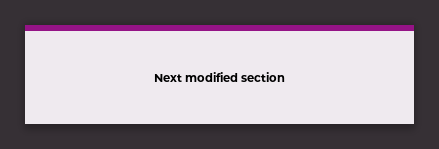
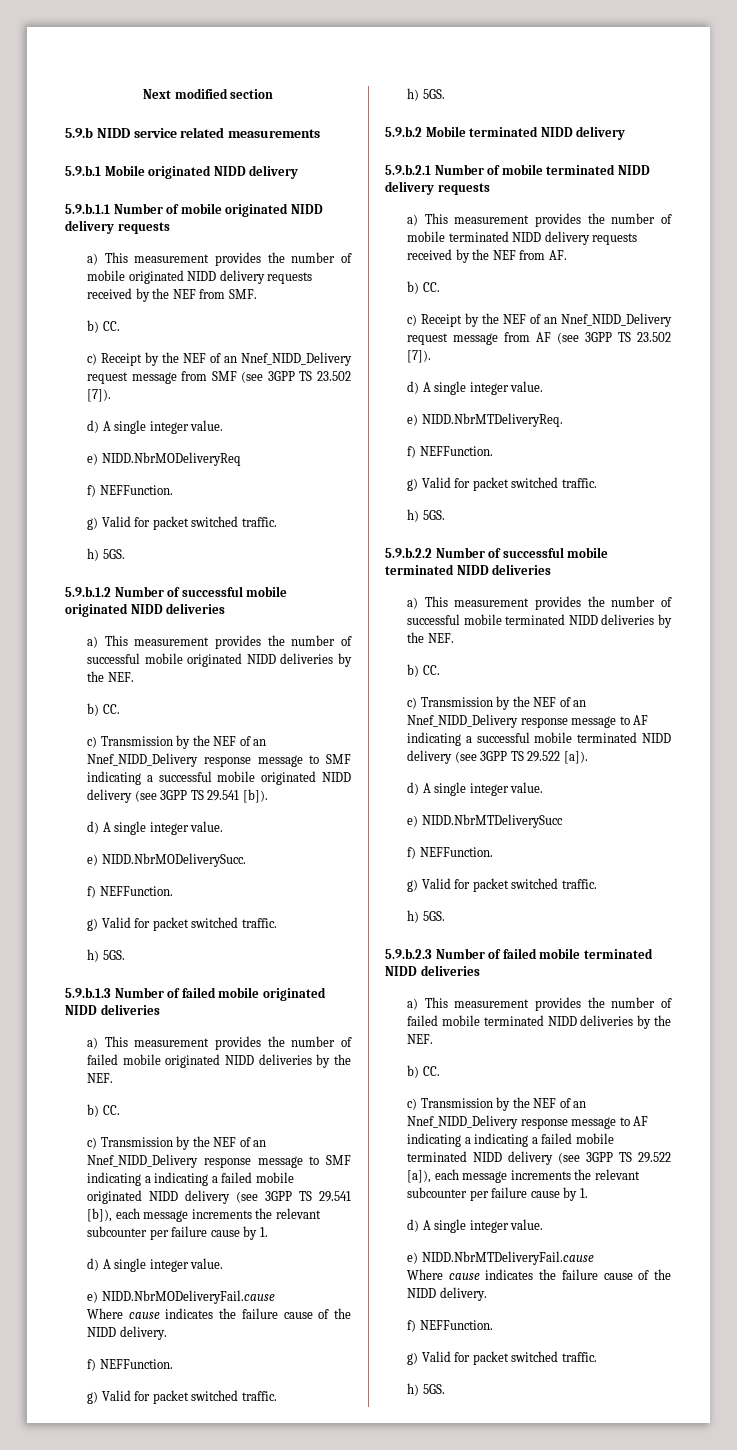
+ 5.9.b NIDD service related measurements
+ 5.9.b.1 Mobile originated NIDD delivery
+ 5.9.b.1.1 Number of mobile originated NIDD delivery requests
+ a) This measurement provides the number of mobile originated NIDD delivery requests received by the NEF from SMF.
+ b) CC.
+ c) Receipt by the NEF of an Nnef_NIDD_Delivery request message from SMF (see 3GPP TS 23.502 [7]).
+ d) A single integer value.
+ e) NIDD.NbrMODeliveryReq
+ f) NEFFunction.
+ g) Valid for packet switched traffic.
+ h) 5GS.
+ 5.9.b.1.2 Number of successful mobile originated NIDD deliveries
+ a) This measurement provides the number of successful mobile originated NIDD deliveries by the NEF.
+ b) CC.
+ c) Transmission by the NEF of an Nnef_NIDD_Delivery response message to SMF indicating a successful mobile originated NIDD delivery (see 3GPP TS 29.541 [b]).
+ d) A single integer value.
+ e) NIDD.NbrMODeliverySucc.
+ f) NEFFunction.
+ g) Valid for packet switched traffic.
+ h) 5GS.
+ 5.9.b.1.3 Number of failed mobile originated NIDD deliveries
+ a) This measurement provides the number of failed mobile originated NIDD deliveries by the NEF.
+ b) CC.
+ c) Transmission by the NEF of an Nnef_NIDD_Delivery response message to SMF indicating a indicating a failed mobile originated NIDD delivery (see 3GPP TS 29.541 [b]), each message increments the relevant subcounter per failure cause by 1.
+ d) A single integer value.
+ e) NIDD.NbrMODeliveryFail.cause
+ Where cause indicates the failure cause of the NIDD delivery.
+ f) NEFFunction.
+ g) Valid for packet switched traffic.
+ h) 5GS.
+ 5.9.b.2 Mobile terminated NIDD delivery
+ 5.9.b.2.1 Number of mobile terminated NIDD delivery requests
+ a) This measurement provides the number of mobile terminated NIDD delivery requests received by the NEF from AF.
+ b) CC.
+ c) Receipt by the NEF of an Nnef_NIDD_Delivery request message from AF (see 3GPP TS 23.502 [7]).
+ d) A single integer value.
+ e) NIDD.NbrMTDeliveryReq.
+ f) NEFFunction.
+ g) Valid for packet switched traffic.
+ h) 5GS.
+ 5.9.b.2.2 Number of successful mobile terminated NIDD deliveries
+ a) This measurement provides the number of successful mobile terminated NIDD deliveries by the NEF.
+ b) CC.
+ c) Transmission by the NEF of an Nnef_NIDD_Delivery response message to AF indicating a successful mobile terminated NIDD delivery (see 3GPP TS 29.522 [a]).
+ d) A single integer value.
+ e) NIDD.NbrMTDeliverySucc
+ f) NEFFunction.
+ g) Valid for packet switched traffic.
+ h) 5GS.
+ 5.9.b.2.3 Number of failed mobile terminated NIDD deliveries
+ a) This measurement provides the number of failed mobile terminated NIDD deliveries by the NEF.
+ b) CC.
+ c) Transmission by the NEF of an Nnef_NIDD_Delivery response message to AF indicating a indicating a failed mobile terminated NIDD delivery (see 3GPP TS 29.522 [a]), each message increments the relevant subcounter per failure cause by 1.
+ d) A single integer value.
+ e) NIDD.NbrMTDeliveryFail.cause
+ Where cause indicates the failure cause of the NIDD delivery.
+ f) NEFFunction.
+ g) Valid for packet switched traffic.
+ h) 5GS.

